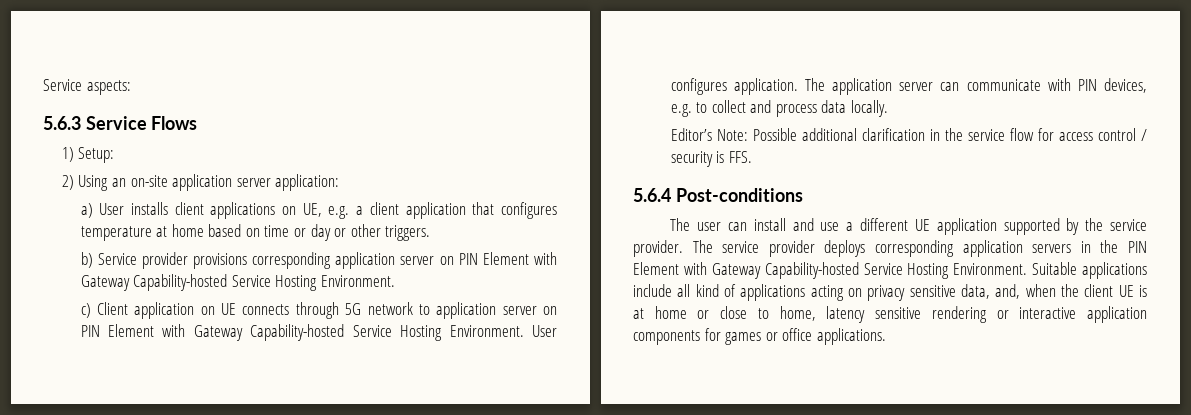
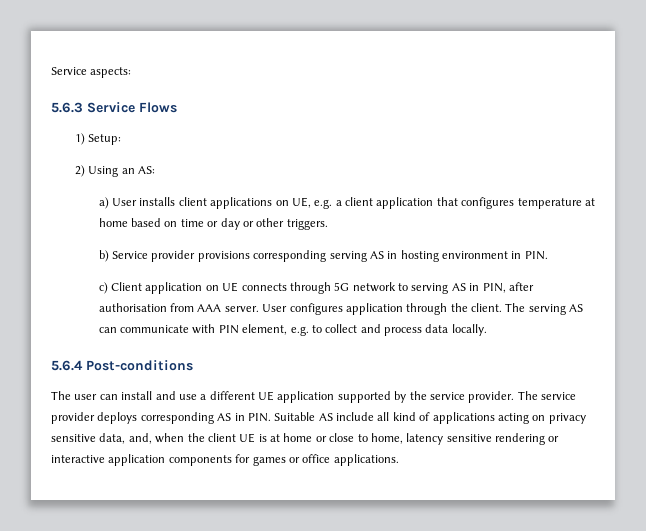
- 2) Using an on-site application server application:
+ 2) Using an AS:
- b) Service provider provisions corresponding application server on PIN Element with Gateway Capability-hosted Service Hosting Environment.
+ b) Service provider provisions corresponding serving AS in hosting environment in PIN.
- c) Client application on UE connects through 5G network to application server on PIN Element with Gateway Capability-hosted Service Hosting Environment. User configures application. The application server can communicate with PIN devices, e.g. to collect and process data locally.
+ c) Client application on UE connects through 5G network to serving AS in PIN, after authorisation from AAA server. User configures application through the client. The serving AS can communicate with PIN element, e.g. to collect and process data locally.
- Editor’s Note: Possible additional clarification in the service flow for access control / security is FFS.
- The service provider deploys corresponding application servers in the PIN Element with Gateway Capability-hosted Service Hosting Environment. Suitable applications include all kind of applications acting on privacy sensitive data, and, when the client UE is at home or close to home, latency sensitive rendering or interactive application components for games or office applications.
+ The service provider deploys corresponding AS in PIN. Suitable AS include all kind of applications acting on privacy sensitive data, and, when the client UE is at home or close to home, latency sensitive rendering or interactive application components for games or office applications.

